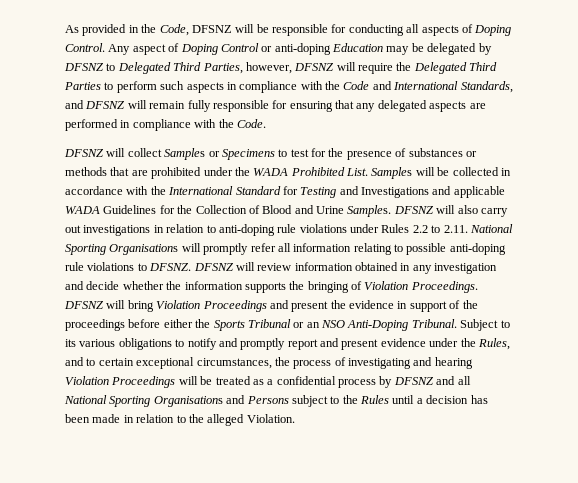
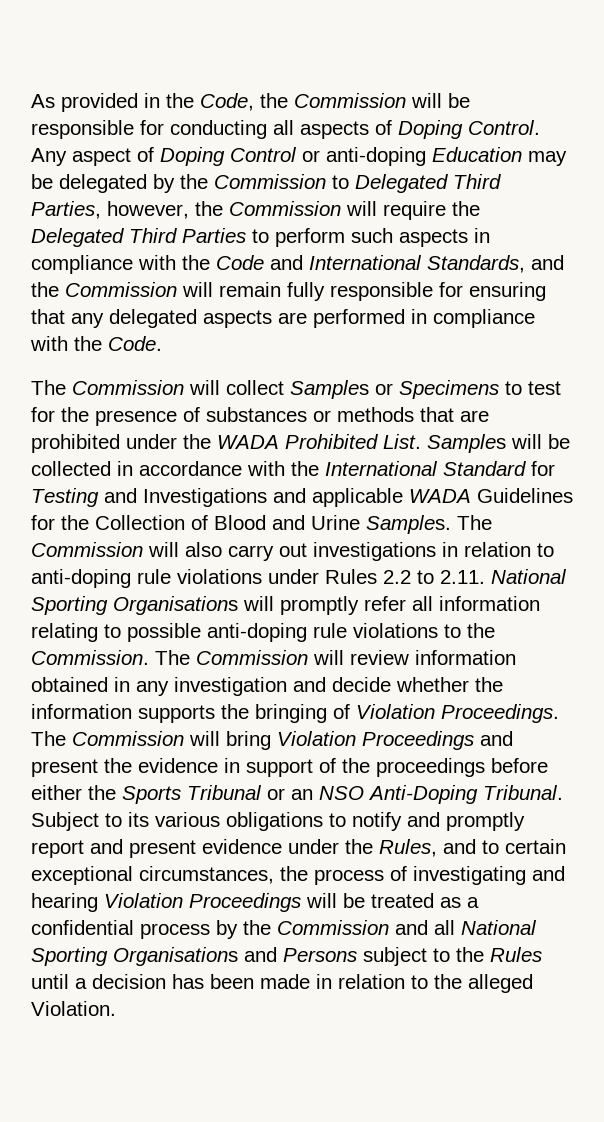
- As provided in the Code, DFSNZ will be responsible for conducting all aspects of Doping Control.
+ As provided in the Code, the Commission will be responsible for conducting all aspects of Doping Control.
- Any aspect of Doping Control or anti-doping Education may be delegated by DFSNZ to Delegated Third Parties, however, DFSNZ will require the Delegated Third Parties to perform such aspects in compliance with the Code and International Standards, and DFSNZ will remain fully responsible for ensuring that any delegated aspects are performed in compliance with the Code.
+ Any aspect of Doping Control or anti-doping Education may be delegated by the Commission to Delegated Third Parties, however, the Commission will require the Delegated Third Parties to perform such aspects in compliance with the Code and International Standards, and the Commission will remain fully responsible for ensuring that any delegated aspects are performed in compliance with the Code.
- DFSNZ will collect Samples or Specimens to test for the presence of substances or methods that are prohibited under the WADA Prohibited List.
+ The Commission will collect Samples or Specimens to test for the presence of substances or methods that are prohibited under the WADA Prohibited List.
- DFSNZ will also carry out investigations in relation to anti-doping rule violations under Rules 2.2 to 2.11. National Sporting Organisations will promptly refer all information relating to possible anti-doping rule violations to DFSNZ. DFSNZ will review information obtained in any investigation and decide whether the information supports the bringing of Violation Proceedings.
+ The Commission will also carry out investigations in relation to anti-doping rule violations under Rules 2.2 to 2.11. National Sporting Organisations will promptly refer all information relating to possible anti-doping rule violations to the Commission. The Commission will review information obtained in any investigation and decide whether the information supports the bringing of Violation Proceedings.
- DFSNZ will bring Violation Proceedings and present the evidence in support of the proceedings before either the Sports Tribunal or an NSO Anti-Doping Tribunal.
+ The Commission will bring Violation Proceedings and present the evidence in support of the proceedings before either the Sports Tribunal or an NSO Anti-Doping Tribunal.
- Subject to its various obligations to notify and promptly report and present evidence under the Rules, and to certain exceptional circumstances, the process of investigating and hearing Violation Proceedings will be treated as a confidential process by DFSNZ and all National Sporting Organisations and Persons subject to the Rules until a decision has been made in relation to the alleged Violation.
+ Subject to its various obligations to notify and promptly report and present evidence under the Rules, and to certain exceptional circumstances, the process of investigating and hearing Violation Proceedings will be treated as a confidential process by the Commission and all National Sporting Organisations and Persons subject to the Rules until a decision has been made in relation to the alleged Violation.

